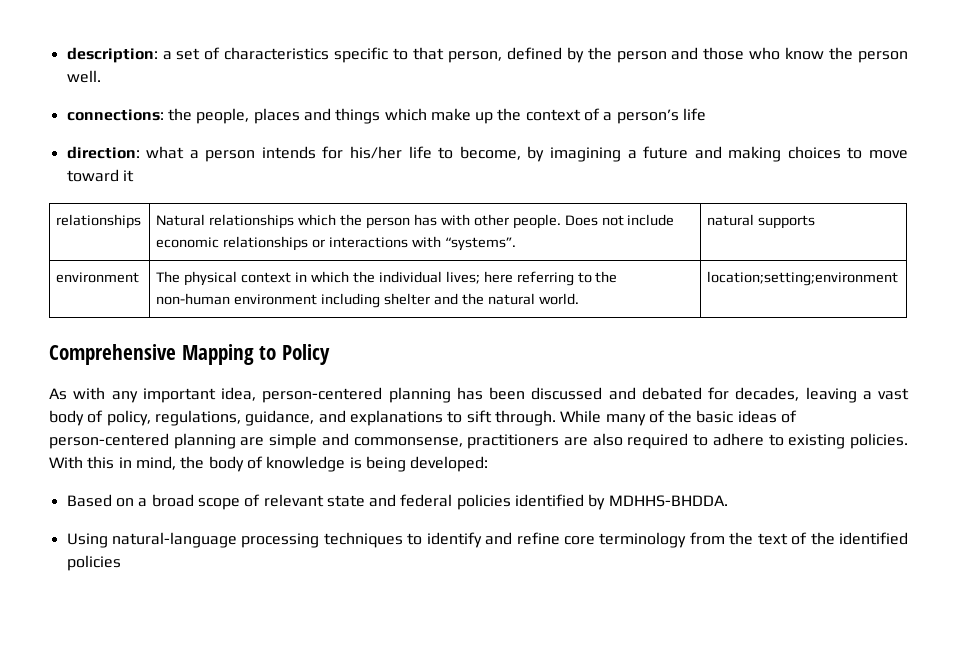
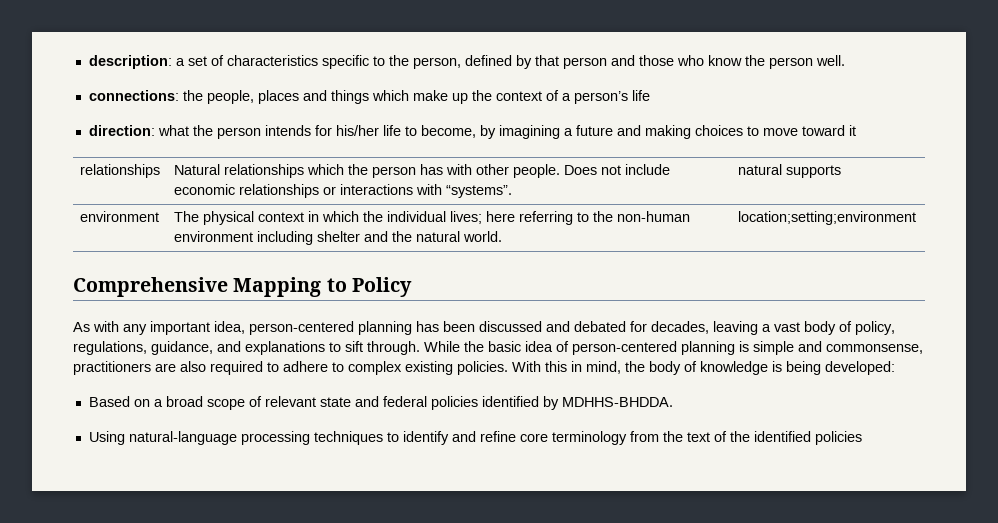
- description: a set of characteristics specific to that person, defined by the person and those who know the person well.
+ description: a set of characteristics specific to the person, defined by that person and those who know the person well.
- direction: what a person intends for his/her life to become, by imagining a future and making choices to move toward it
+ direction: what the person intends for his/her life to become, by imagining a future and making choices to move toward it
- While many of the basic ideas of person-centered planning are simple and commonsense, practitioners are also required to adhere to existing policies.
+ While the basic idea of person-centered planning is simple and commonsense, practitioners are also required to adhere to complex existing policies.

